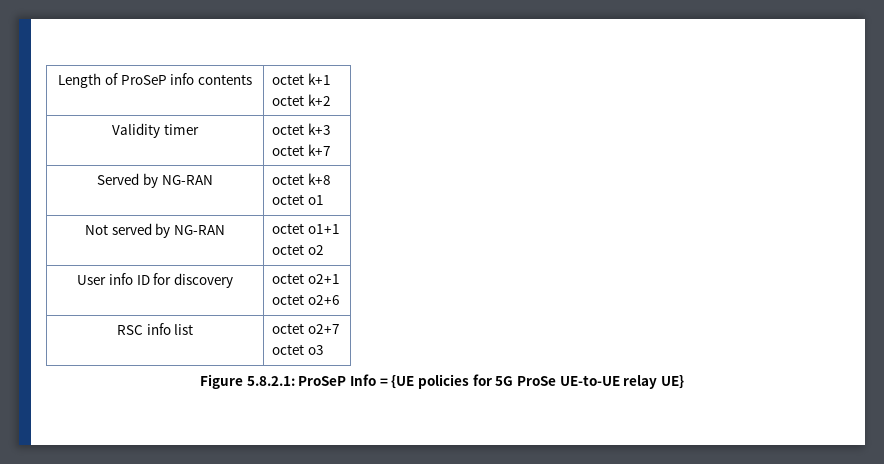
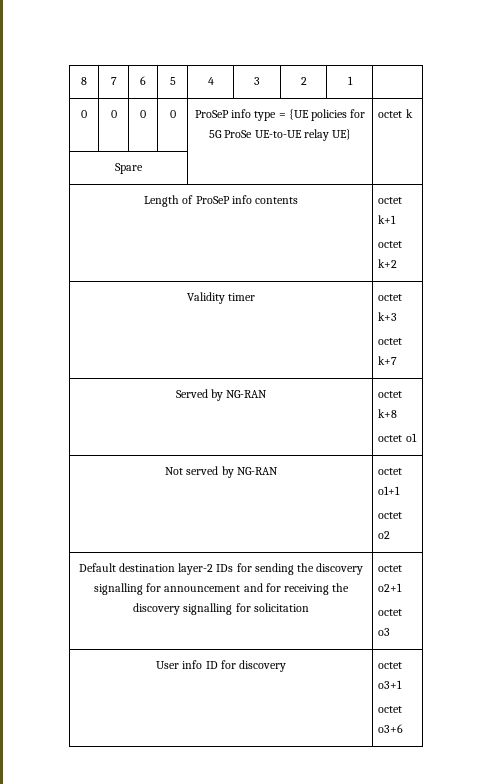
+ 8 | 7 | 6 | 5 | 4 | 3 | 2 | 1 |
+ 0 | 0 | 0 | 0 | ProSeP info type = {UE policies for 5G ProSe UE-to-UE relay UE} | octet k
+ Spare | |
+ Default destination layer-2 IDs for sending the discovery signalling for announcement and for receiving the discovery signalling for solicitation | octet o2+1
+ octet o3
- User info ID for discovery | octet o2+1
- octet o2+6
- RSC info list | octet o2+7
- octet o3
- Figure 5.8.2.1: ProSeP Info = {UE policies for 5G ProSe UE-to-UE relay UE}
+ User info ID for discovery | octet o3+1
+ octet o3+6

